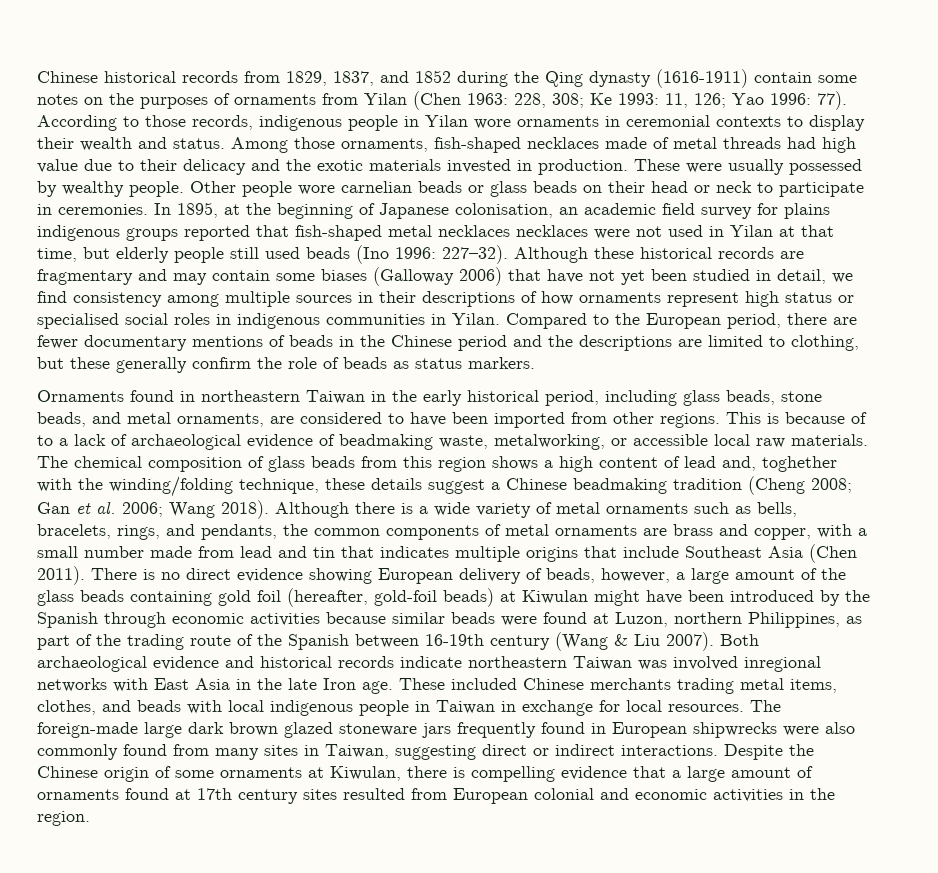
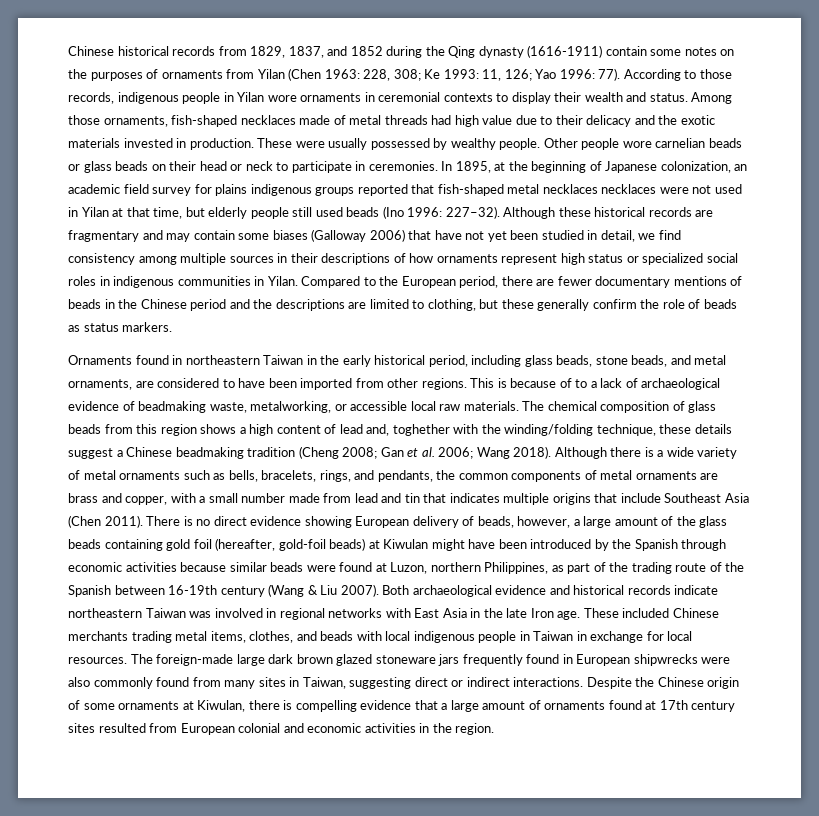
- In 1895, at the beginning of Japanese colonisation, an academic field survey for plains indigenous groups reported that fish-shaped metal necklaces necklaces were not used in Yilan at that time, but elderly people still used beads (Ino 1996: 227–32).
+ In 1895, at the beginning of Japanese colonization, an academic field survey for plains indigenous groups reported that fish-shaped metal necklaces necklaces were not used in Yilan at that time, but elderly people still used beads (Ino 1996: 227–32).
- Although these historical records are fragmentary and may contain some biases (Galloway 2006) that have not yet been studied in detail, we find consistency among multiple sources in their descriptions of how ornaments represent high status or specialised social roles in indigenous communities in Yilan.
+ Although these historical records are fragmentary and may contain some biases (Galloway 2006) that have not yet been studied in detail, we find consistency among multiple sources in their descriptions of how ornaments represent high status or specialized social roles in indigenous communities in Yilan.
- Both archaeological evidence and historical records indicate northeastern Taiwan was involved inregional networks with East Asia in the late Iron age.
+ Both archaeological evidence and historical records indicate northeastern Taiwan was involved in regional networks with East Asia in the late Iron age.

